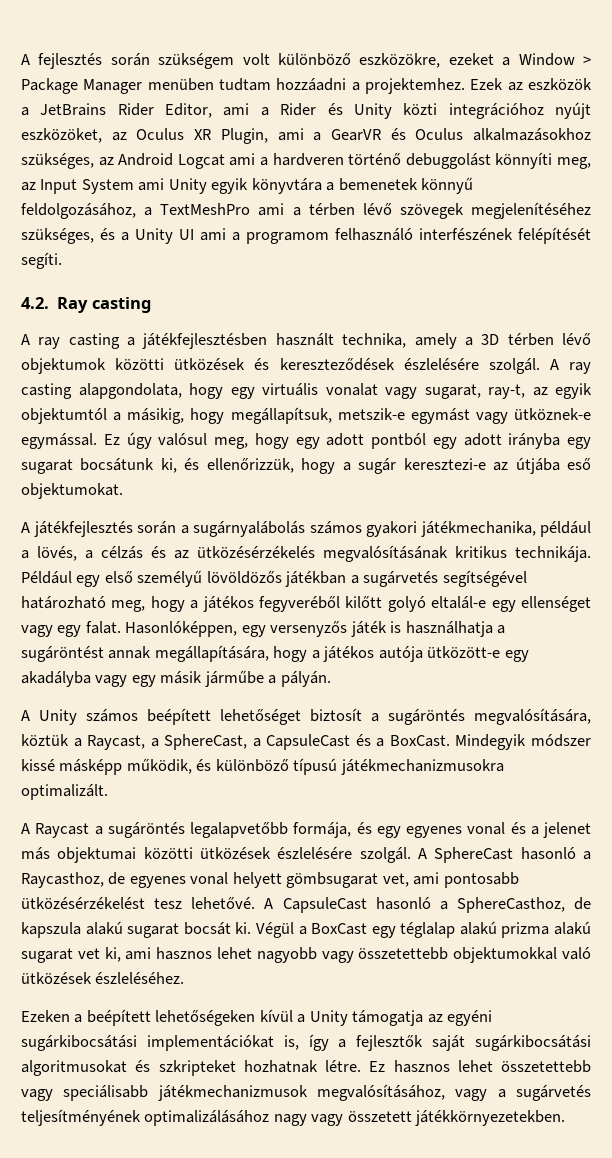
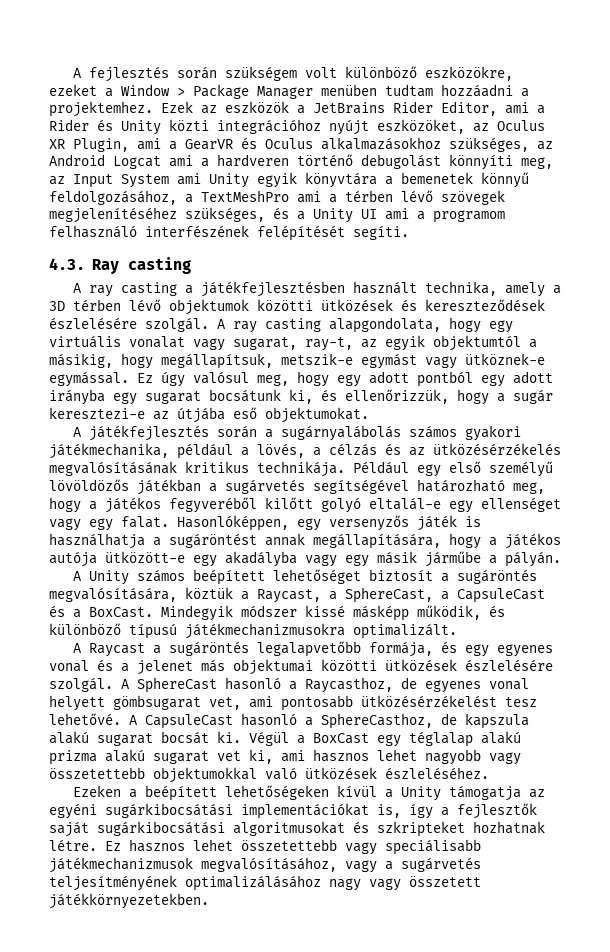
- Ezek az eszközök a JetBrains Rider Editor, ami a Rider és Unity közti integrációhoz nyújt eszközöket, az Oculus XR Plugin, ami a GearVR és Oculus alkalmazásokhoz szükséges, az Android Logcat ami a hardveren történő debuggolást könnyíti meg, az Input System ami Unity egyik könyvtára a bemenetek könnyű feldolgozásához, a TextMeshPro ami a térben lévő szövegek megjelenítéséhez szükséges, és a Unity UI ami a programom felhasználó interfészének felépítését segíti.
+ Ezek az eszközök a JetBrains Rider Editor, ami a Rider és Unity közti integrációhoz nyújt eszközöket, az Oculus XR Plugin, ami a GearVR és Oculus alkalmazásokhoz szükséges, az Android Logcat ami a hardveren történő debugolást könnyíti meg, az Input System ami Unity egyik könyvtára a bemenetek könnyű feldolgozásához, a TextMeshPro ami a térben lévő szövegek megjelenítéséhez szükséges, és a Unity UI ami a programom felhasználó interfészének felépítését segíti.
- 4.2. Ray casting
+ 4.3. Ray casting

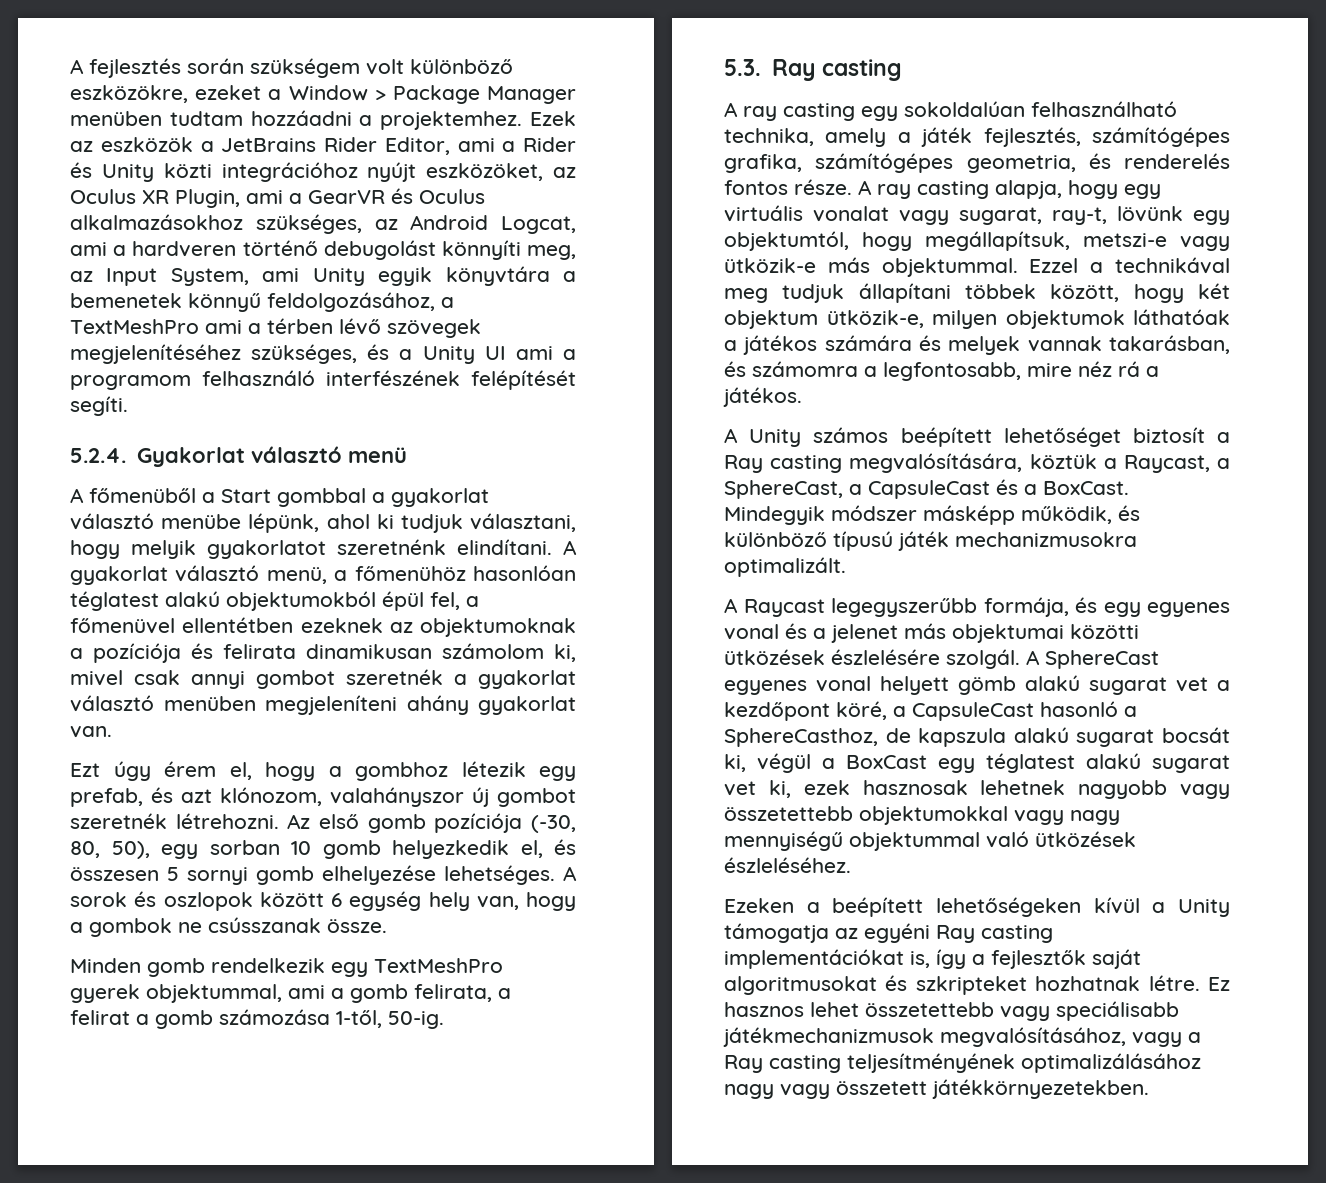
- Ezek az eszközök a JetBrains Rider Editor, ami a Rider és Unity közti integrációhoz nyújt eszközöket, az Oculus XR Plugin, ami a GearVR és Oculus alkalmazásokhoz szükséges, az Android Logcat ami a hardveren történő debugolást könnyíti meg, az Input System ami Unity egyik könyvtára a bemenetek könnyű feldolgozásához, a TextMeshPro ami a térben lévő szövegek megjelenítéséhez szükséges, és a Unity UI ami a programom felhasználó interfészének felépítését segíti.
+ Ezek az eszközök a JetBrains Rider Editor, ami a Rider és Unity közti integrációhoz nyújt eszközöket, az Oculus XR Plugin, ami a GearVR és Oculus alkalmazásokhoz szükséges, az Android Logcat, ami a hardveren történő debugolást könnyíti meg, az Input System, ami Unity egyik könyvtára a bemenetek könnyű feldolgozásához, a TextMeshPro ami a térben lévő szövegek megjelenítéséhez szükséges, és a Unity UI ami a programom felhasználó interfészének felépítését segíti.
- 4.3. Ray casting
+ 5.2.4. Gyakorlat választó menü
+ A főmenüből a Start gombbal a gyakorlat választó menübe lépünk, ahol ki tudjuk választani, hogy melyik gyakorlatot szeretnénk elindítani. A gyakorlat választó menü, a főmenühöz hasonlóan téglatest alakú objektumokból épül fel, a főmenüvel ellentétben ezeknek az objektumoknak a pozíciója és felirata dinamikusan számolom ki, mivel csak annyi gombot szeretnék a gyakorlat választó menüben megjeleníteni ahány gyakorlat van.
+ Ezt úgy érem el, hogy a gombhoz létezik egy prefab, és azt klónozom, valahányszor új gombot szeretnék létrehozni. Az első gomb pozíciója (-30, 80, 50), egy sorban 10 gomb helyezkedik el, és összesen 5 sornyi gomb elhelyezése lehetséges. A sorok és oszlopok között 6 egység hely van, hogy a gombok ne csússzanak össze.
+ Minden gomb rendelkezik egy TextMeshPro gyerek objektummal, ami a gomb felirata, a felirat a gomb számozása 1-től, 50-ig.
+ 5.3. Ray casting
- A ray casting a játékfejlesztésben használt technika, amely a 3D térben lévő objektumok közötti ütközések és kereszteződések észlelésére szolgál. A ray casting alapgondolata, hogy egy virtuális vonalat vagy sugarat, ray-t, az egyik objektumtól a másikig, hogy megállapítsuk, metszik-e egymást vagy ütköznek-e egymással. Ez úgy valósul meg, hogy egy adott pontból egy adott irányba egy sugarat bocsátunk ki, és ellenőrizzük, hogy a sugár keresztezi-e az útjába eső objektumokat.
- A játékfejlesztés során a sugárnyalábolás számos gyakori játékmechanika, például a lövés, a célzás és az ütközésérzékelés megvalósításának kritikus technikája. Például egy első személyű lövöldözős játékban a sugárvetés segítségével határozható meg, hogy a játékos fegyveréből kilőtt golyó eltalál-e egy ellenséget vagy egy falat. Hasonlóképpen, egy versenyzős játék is használhatja a sugáröntést annak megállapítására, hogy a játékos autója ütközött-e egy akadályba vagy egy másik járműbe a pályán.
+ A ray casting egy sokoldalúan felhasználható technika, amely a játék fejlesztés, számítógépes grafika, számítógépes geometria, és renderelés fontos része. A ray casting alapja, hogy egy virtuális vonalat vagy sugarat, ray-t, lövünk egy objektumtól, hogy megállapítsuk, metszi-e vagy ütközik-e más objektummal. Ezzel a technikával meg tudjuk állapítani többek között, hogy két objektum ütközik-e, milyen objektumok láthatóak a játékos számára és melyek vannak takarásban, és számomra a legfontosabb, mire néz rá a játékos.
- A Unity számos beépített lehetőséget biztosít a sugáröntés megvalósítására, köztük a Raycast, a SphereCast, a CapsuleCast és a BoxCast.
+ A Unity számos beépített lehetőséget biztosít a Ray casting megvalósítására, köztük a Raycast, a SphereCast, a CapsuleCast és a BoxCast.
- Mindegyik módszer kissé másképp működik, és különböző típusú játékmechanizmusokra optimalizált.
+ Mindegyik módszer másképp működik, és különböző típusú játék mechanizmusokra optimalizált.
- A Raycast a sugáröntés legalapvetőbb formája, és egy egyenes vonal és a jelenet más objektumai közötti ütközések észlelésére szolgál.
+ A Raycast legegyszerűbb formája, és egy egyenes vonal és a jelenet más objektumai közötti ütközések észlelésére szolgál.
- A SphereCast hasonló a Raycasthoz, de egyenes vonal helyett gömbsugarat vet, ami pontosabb ütközésérzékelést tesz lehetővé. A CapsuleCast hasonló a SphereCasthoz, de kapszula alakú sugarat bocsát ki. Végül a BoxCast egy téglalap alakú prizma alakú sugarat vet ki, ami hasznos lehet nagyobb vagy összetettebb objektumokkal való ütközések észleléséhez.
+ A SphereCast egyenes vonal helyett gömb alakú sugarat vet a kezdőpont köré, a CapsuleCast hasonló a SphereCasthoz, de kapszula alakú sugarat bocsát ki, végül a BoxCast egy téglatest alakú sugarat vet ki, ezek hasznosak lehetnek nagyobb vagy összetettebb objektumokkal vagy nagy mennyiségű objektummal való ütközések észleléséhez.
- Ezeken a beépített lehetőségeken kívül a Unity támogatja az egyéni sugárkibocsátási implementációkat is, így a fejlesztők saját sugárkibocsátási algoritmusokat és szkripteket hozhatnak létre.
+ Ezeken a beépített lehetőségeken kívül a Unity támogatja az egyéni Ray casting implementációkat is, így a fejlesztők saját algoritmusokat és szkripteket hozhatnak létre.
- Ez hasznos lehet összetettebb vagy speciálisabb játékmechanizmusok megvalósításához, vagy a sugárvetés teljesítményének optimalizálásához nagy vagy összetett játékkörnyezetekben.
+ Ez hasznos lehet összetettebb vagy speciálisabb játékmechanizmusok megvalósításához, vagy a Ray casting teljesítményének optimalizálásához nagy vagy összetett játékkörnyezetekben.

